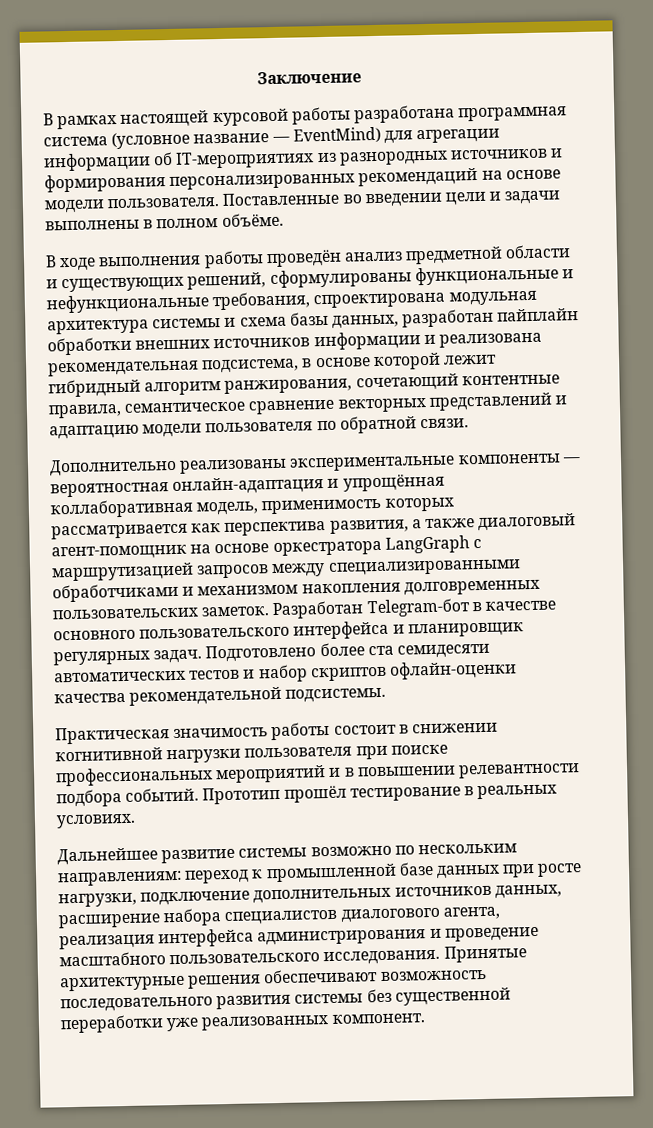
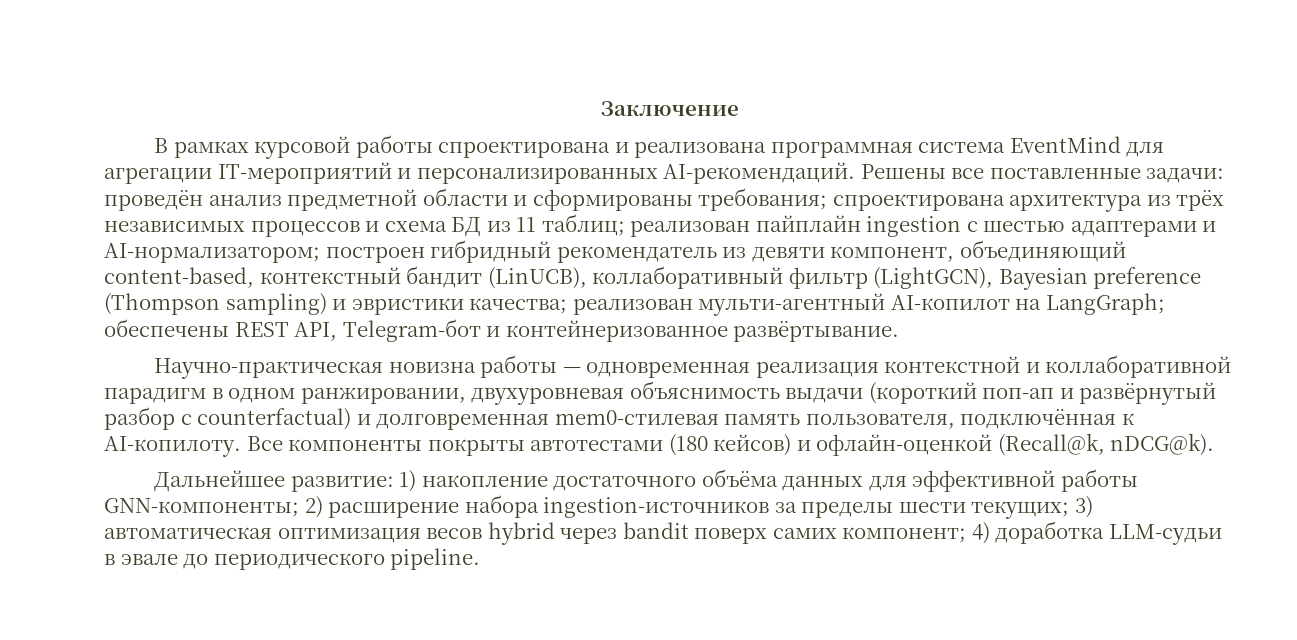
- В рамках настоящей курсовой работы разработана программная система (условное название — EventMind) для агрегации информации об IT-мероприятиях из разнородных источников и формирования персонализированных рекомендаций на основе модели пользователя. Поставленные во введении цели и задачи выполнены в полном объёме.
- В ходе выполнения работы проведён анализ предметной области и существующих решений, сформулированы функциональные и нефункциональные требования, спроектирована модульная архитектура системы и схема базы данных, разработан пайплайн обработки внешних источников информации и реализована рекомендательная подсистема, в основе которой лежит гибридный алгоритм ранжирования, сочетающий контентные правила, семантическое сравнение векторных представлений и адаптацию модели пользователя по обратной связи.
- Дополнительно реализованы экспериментальные компоненты — вероятностная онлайн-адаптация и упрощённая коллаборативная модель, применимость которых рассматривается как перспектива развития, а также диалоговый агент-помощник на основе оркестратора LangGraph с маршрутизацией запросов между специализированными обработчиками и механизмом накопления долговременных пользовательских заметок. Разработан Telegram-бот в качестве основного пользовательского интерфейса и планировщик регулярных задач. Подготовлено более ста семидесяти автоматических тестов и набор скриптов офлайн-оценки качества рекомендательной подсистемы.
- Практическая значимость работы состоит в снижении когнитивной нагрузки пользователя при поиске профессиональных мероприятий и в повышении релевантности подбора событий. Прототип прошёл тестирование в реальных условиях.
- Дальнейшее развитие системы возможно по нескольким направлениям: переход к промышленной базе данных при росте нагрузки, подключение дополнительных источников данных, расширение набора специалистов диалогового агента, реализация интерфейса администрирования и проведение масштабного пользовательского исследования. Принятые архитектурные решения обеспечивают возможность последовательного развития системы без существенной переработки уже реализованных компонент.
+ В рамках курсовой работы спроектирована и реализована программная система EventMind для агрегации IT-мероприятий и персонализированных AI-рекомендаций. Решены все поставленные задачи: проведён анализ предметной области и сформированы требования; спроектирована архитектура из трёх независимых процессов и схема БД из 11 таблиц; реализован пайплайн ingestion с шестью адаптерами и AI-нормализатором; построен гибридный рекомендатель из девяти компонент, объединяющий content-based, контекстный бандит (LinUCB), коллаборативный фильтр (LightGCN), Bayesian preference (Thompson sampling) и эвристики качества; реализован мульти-агентный AI-копилот на LangGraph; обеспечены REST API, Telegram-бот и контейнеризованное развёртывание.
+ Научно-практическая новизна работы — одновременная реализация контекстной и коллаборативной парадигм в одном ранжировании, двухуровневая объяснимость выдачи (короткий поп-ап и развёрнутый разбор с counterfactual) и долговременная mem0-стилевая память пользователя, подключённая к AI-копилоту. Все компоненты покрыты автотестами (180 кейсов) и офлайн-оценкой (Recall@k, nDCG@k).
+ Дальнейшее развитие: 1) накопление достаточного объёма данных для эффективной работы GNN-компоненты; 2) расширение набора ingestion-источников за пределы шести текущих; 3) автоматическая оптимизация весов hybrid через bandit поверх самих компонент; 4) доработка LLM-судьи в эвале до периодического pipeline.

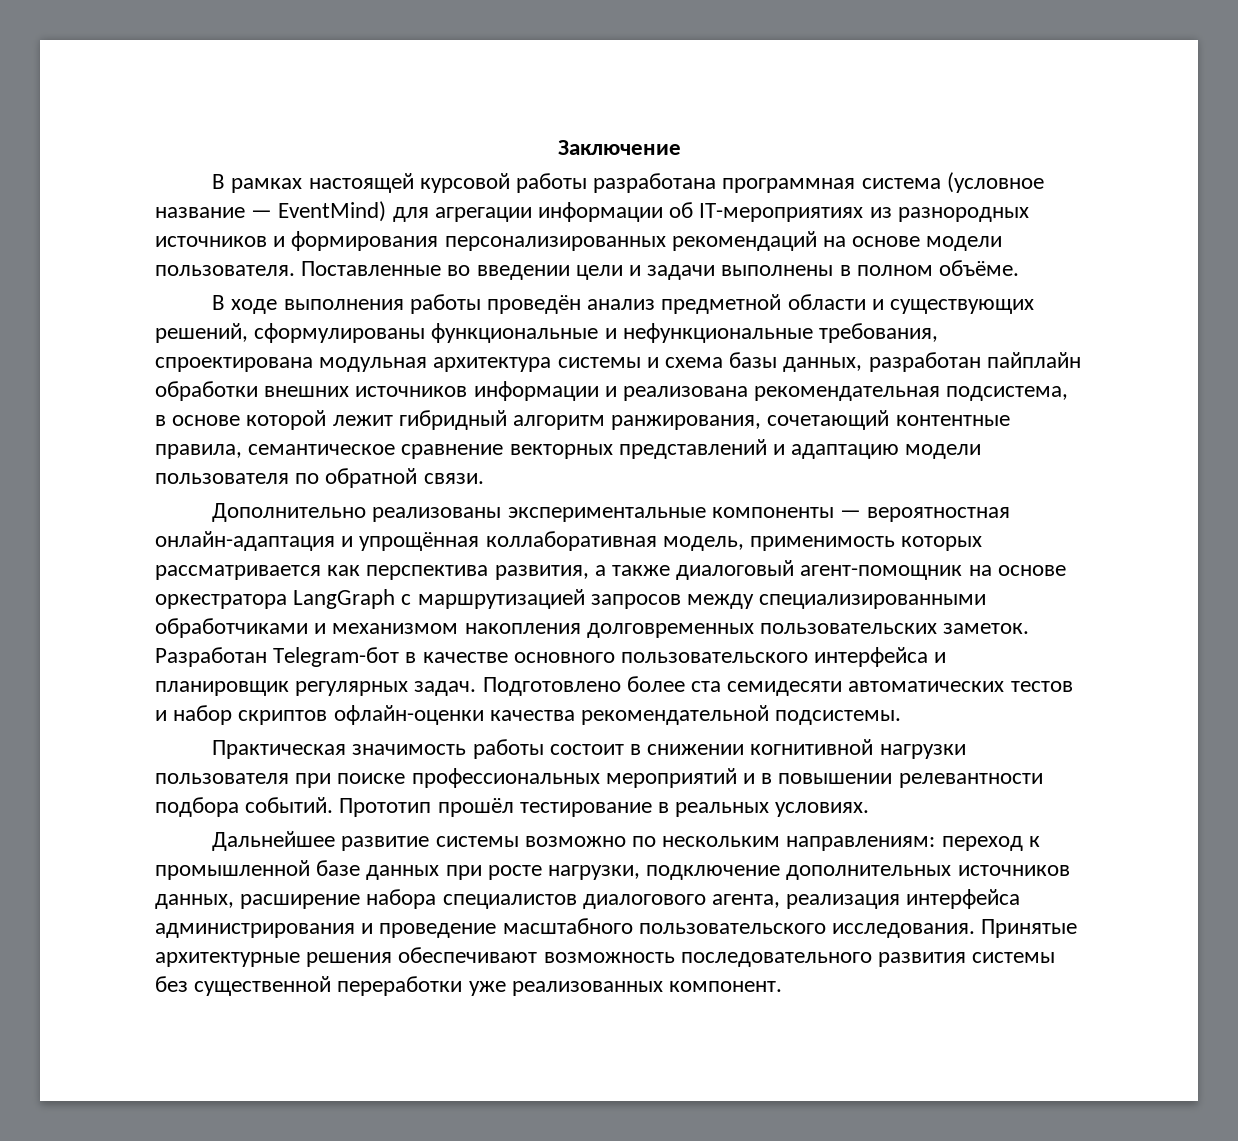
- В рамках курсовой работы спроектирована и реализована программная система EventMind для агрегации IT-мероприятий и персонализированных AI-рекомендаций. Решены все поставленные задачи: проведён анализ предметной области и сформированы требования; спроектирована архитектура из трёх независимых процессов и схема БД из 11 таблиц; реализован пайплайн ingestion с шестью адаптерами и AI-нормализатором; построен гибридный рекомендатель из девяти компонент, объединяющий content-based, контекстный бандит (LinUCB), коллаборативный фильтр (LightGCN), Bayesian preference (Thompson sampling) и эвристики качества; реализован мульти-агентный AI-копилот на LangGraph; обеспечены REST API, Telegram-бот и контейнеризованное развёртывание.
- Научно-практическая новизна работы — одновременная реализация контекстной и коллаборативной парадигм в одном ранжировании, двухуровневая объяснимость выдачи (короткий поп-ап и развёрнутый разбор с counterfactual) и долговременная mem0-стилевая память пользователя, подключённая к AI-копилоту. Все компоненты покрыты автотестами (180 кейсов) и офлайн-оценкой (Recall@k, nDCG@k).
- Дальнейшее развитие: 1) накопление достаточного объёма данных для эффективной работы GNN-компоненты; 2) расширение набора ingestion-источников за пределы шести текущих; 3) автоматическая оптимизация весов hybrid через bandit поверх самих компонент; 4) доработка LLM-судьи в эвале до периодического pipeline.
+ В рамках настоящей курсовой работы разработана программная система (условное название — EventMind) для агрегации информации об IT-мероприятиях из разнородных источников и формирования персонализированных рекомендаций на основе модели пользователя. Поставленные во введении цели и задачи выполнены в полном объёме.
+ В ходе выполнения работы проведён анализ предметной области и существующих решений, сформулированы функциональные и нефункциональные требования, спроектирована модульная архитектура системы и схема базы данных, разработан пайплайн обработки внешних источников информации и реализована рекомендательная подсистема, в основе которой лежит гибридный алгоритм ранжирования, сочетающий контентные правила, семантическое сравнение векторных представлений и адаптацию модели пользователя по обратной связи.
+ Дополнительно реализованы экспериментальные компоненты — вероятностная онлайн-адаптация и упрощённая коллаборативная модель, применимость которых рассматривается как перспектива развития, а также диалоговый агент-помощник на основе оркестратора LangGraph с маршрутизацией запросов между специализированными обработчиками и механизмом накопления долговременных пользовательских заметок. Разработан Telegram-бот в качестве основного пользовательского интерфейса и планировщик регулярных задач. Подготовлено более ста семидесяти автоматических тестов и набор скриптов офлайн-оценки качества рекомендательной подсистемы.
+ Практическая значимость работы состоит в снижении когнитивной нагрузки пользователя при поиске профессиональных мероприятий и в повышении релевантности подбора событий. Прототип прошёл тестирование в реальных условиях.
+ Дальнейшее развитие системы возможно по нескольким направлениям: переход к промышленной базе данных при росте нагрузки, подключение дополнительных источников данных, расширение набора специалистов диалогового агента, реализация интерфейса администрирования и проведение масштабного пользовательского исследования. Принятые архитектурные решения обеспечивают возможность последовательного развития системы без существенной переработки уже реализованных компонент.

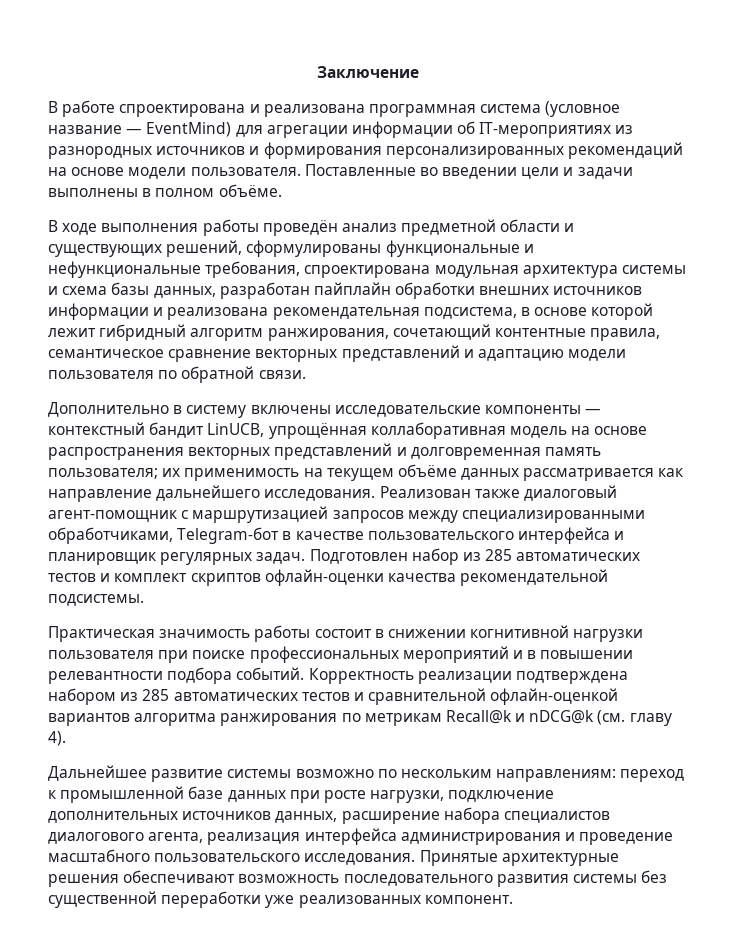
- В рамках настоящей курсовой работы разработана программная система (условное название — EventMind) для агрегации информации об IT-мероприятиях из разнородных источников и формирования персонализированных рекомендаций на основе модели пользователя.
+ В работе спроектирована и реализована программная система (условное название — EventMind) для агрегации информации об IT-мероприятиях из разнородных источников и формирования персонализированных рекомендаций на основе модели пользователя.
- Дополнительно реализованы экспериментальные компоненты — вероятностная онлайн-адаптация и упрощённая коллаборативная модель, применимость которых рассматривается как перспектива развития, а также диалоговый агент-помощник на основе оркестратора LangGraph с маршрутизацией запросов между специализированными обработчиками и механизмом накопления долговременных пользовательских заметок. Разработан Telegram-бот в качестве основного пользовательского интерфейса и планировщик регулярных задач.
+ Дополнительно в систему включены исследовательские компоненты — контекстный бандит LinUCB, упрощённая коллаборативная модель на основе распространения векторных представлений и долговременная память пользователя; их применимость на текущем объёме данных рассматривается как направление дальнейшего исследования. Реализован также диалоговый агент-помощник с маршрутизацией запросов между специализированными обработчиками, Telegram-бот в качестве пользовательского интерфейса и планировщик регулярных задач.
- Подготовлено более ста семидесяти автоматических тестов и набор скриптов офлайн-оценки качества рекомендательной подсистемы.
+ Подготовлен набор из 285 автоматических тестов и комплект скриптов офлайн-оценки качества рекомендательной подсистемы.
- Прототип прошёл тестирование в реальных условиях.
+ Корректность реализации подтверждена набором из 285 автоматических тестов и сравнительной офлайн-оценкой вариантов алгоритма ранжирования по метрикам Recall@k и nDCG@k (см. главу 4).

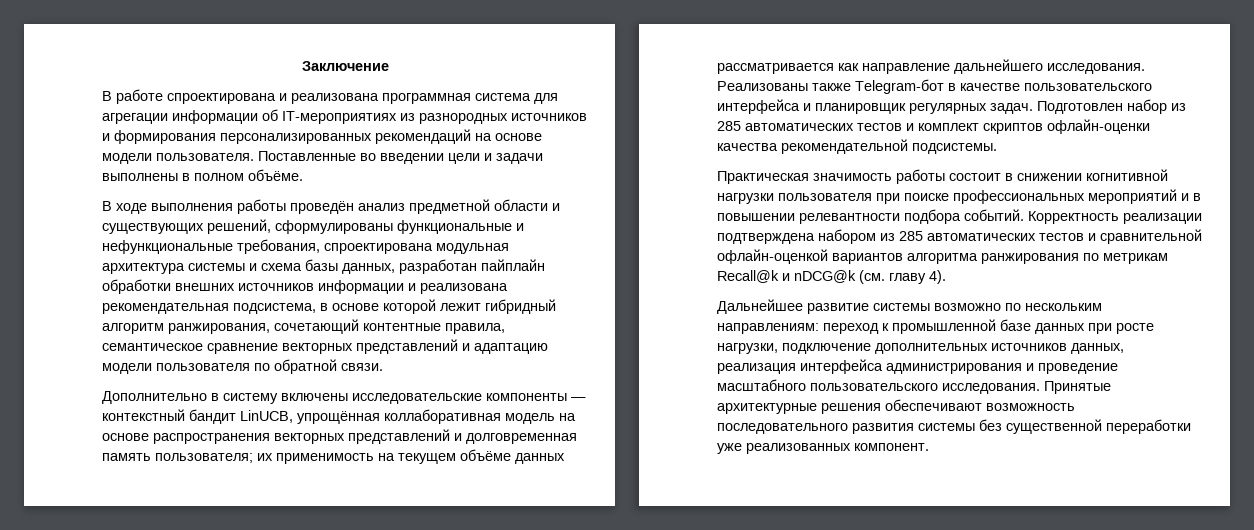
- В работе спроектирована и реализована программная система (условное название — EventMind) для агрегации информации об IT-мероприятиях из разнородных источников и формирования персонализированных рекомендаций на основе модели пользователя.
+ В работе спроектирована и реализована программная система для агрегации информации об IT-мероприятиях из разнородных источников и формирования персонализированных рекомендаций на основе модели пользователя.
- Реализован также диалоговый агент-помощник с маршрутизацией запросов между специализированными обработчиками, Telegram-бот в качестве пользовательского интерфейса и планировщик регулярных задач.
+ Реализованы также Telegram-бот в качестве пользовательского интерфейса и планировщик регулярных задач.
- Дальнейшее развитие системы возможно по нескольким направлениям: переход к промышленной базе данных при росте нагрузки, подключение дополнительных источников данных, расширение набора специалистов диалогового агента, реализация интерфейса администрирования и проведение масштабного пользовательского исследования.
+ Дальнейшее развитие системы возможно по нескольким направлениям: переход к промышленной базе данных при росте нагрузки, подключение дополнительных источников данных, реализация интерфейса администрирования и проведение масштабного пользовательского исследования.

